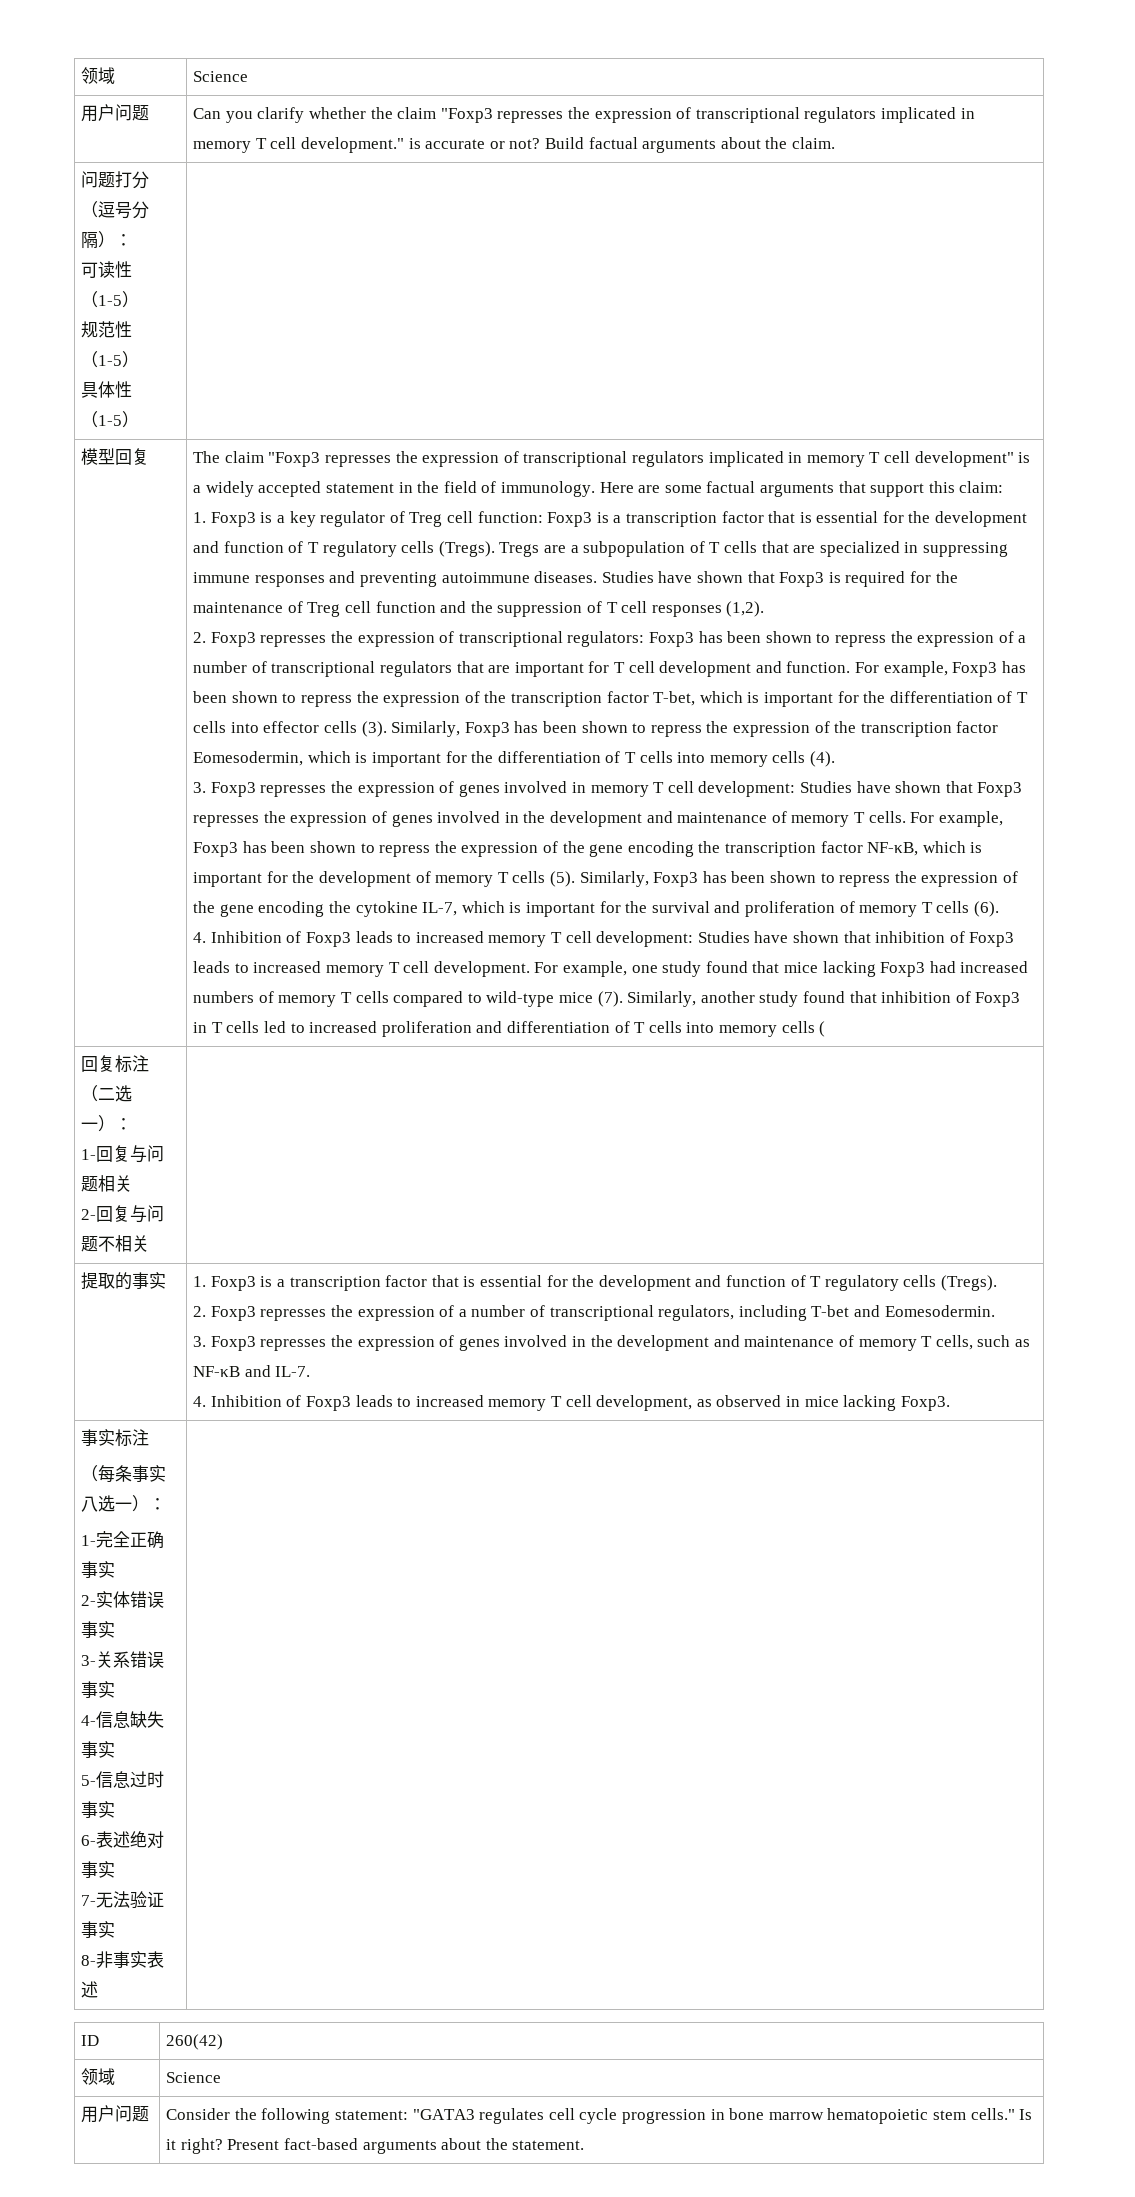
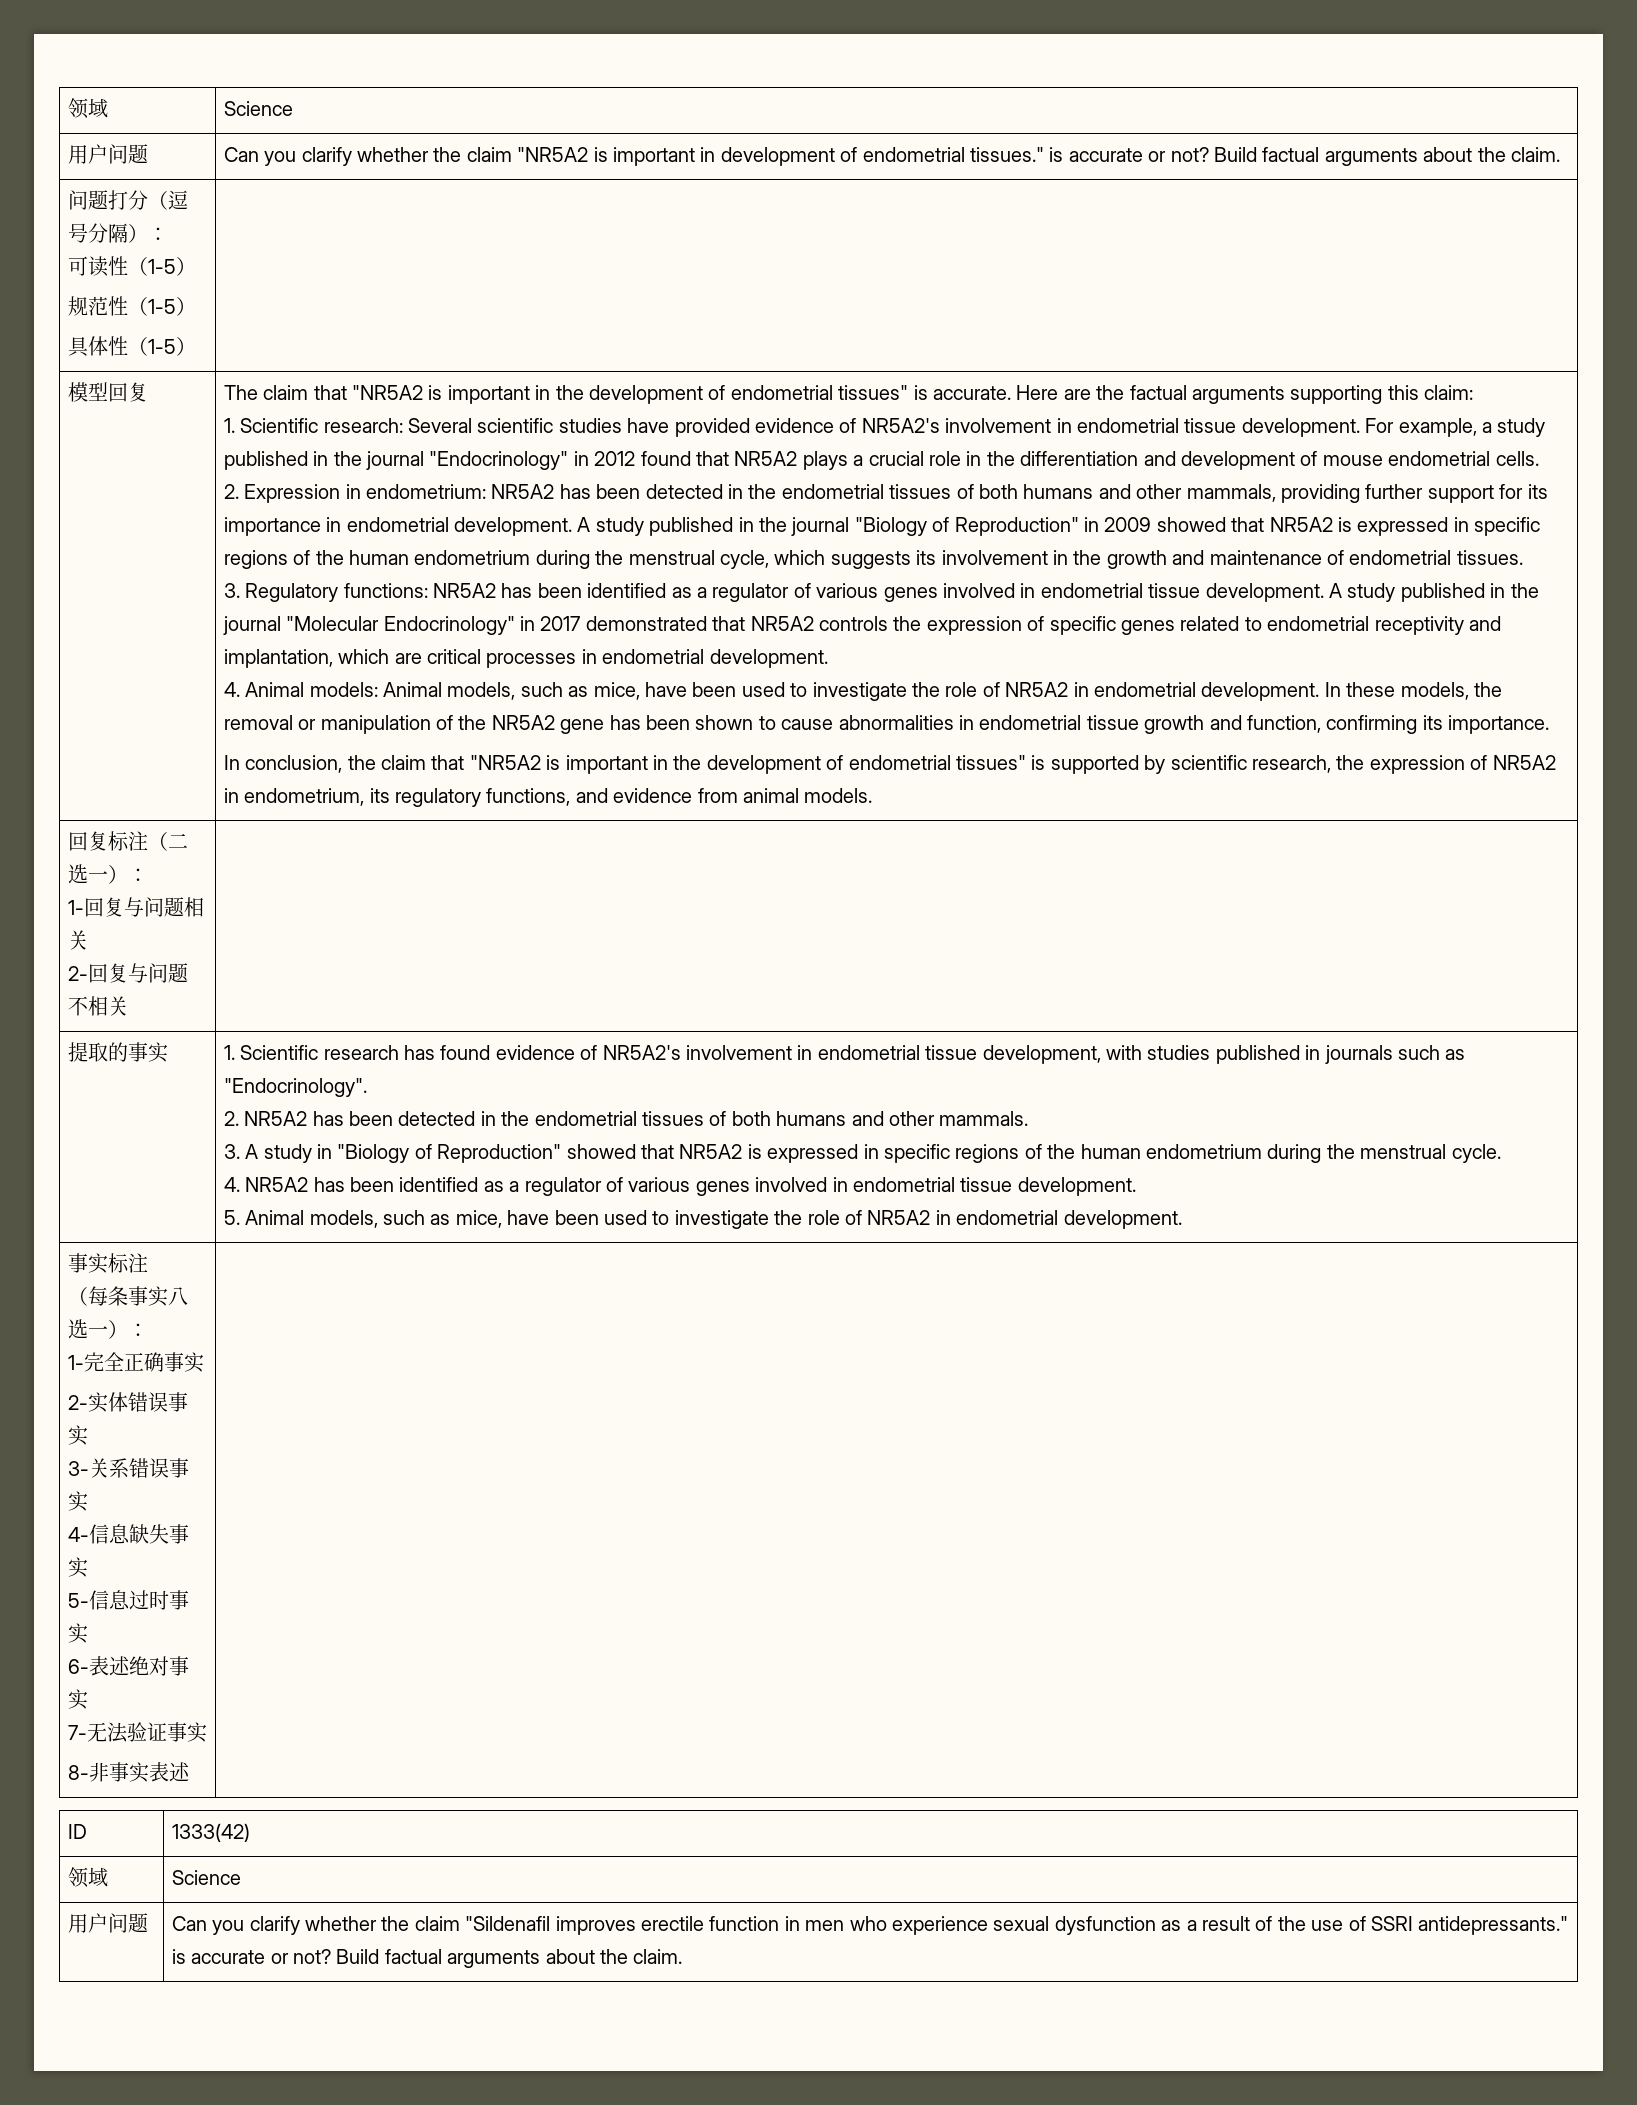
- 用户问题 | Can you clarify whether the claim "Foxp3 represses the expression of transcriptional regulators implicated in memory T cell development." is accurate or not? Build factual arguments about the claim.
+ 用户问题 | Can you clarify whether the claim "NR5A2 is important in development of endometrial tissues." is accurate or not? Build factual arguments about the claim.
- The claim "Foxp3 represses the expression of transcriptional regulators implicated in memory T cell development" is a widely accepted statement in the field of immunology.
+ The claim that "NR5A2 is important in the development of endometrial tissues" is accurate.
- Here are some factual arguments that support this claim:
+ Here are the factual arguments supporting this claim:
- 1. Foxp3 is a key regulator of Treg cell function: Foxp3 is a transcription factor that is essential for the development and function of T regulatory cells (Tregs). Tregs are a subpopulation of T cells that are specialized in suppressing immune responses and preventing autoimmune diseases. Studies have shown that Foxp3 is required for the maintenance of Treg cell function and the suppression of T cell responses (1,2).
- 2. Foxp3 represses the expression of transcriptional regulators: Foxp3 has been shown to repress the expression of a number of transcriptional regulators that are important for T cell development and function. For example, Foxp3 has been shown to repress the expression of the transcription factor T-bet, which is important for the differentiation of T cells into effector cells (3). Similarly, Foxp3 has been shown to repress the expression of the transcription factor Eomesodermin, which is important for the differentiation of T cells into memory cells (4).
- 3. Foxp3 represses the expression of genes involved in memory T cell development: Studies have shown that Foxp3 represses the expression of genes involved in the development and maintenance of memory T cells. For example, Foxp3 has been shown to repress the expression of the gene encoding the transcription factor NF-κB, which is important for the development of memory T cells (5). Similarly, Foxp3 has been shown to repress the expression of the gene encoding the cytokine IL-7, which is important for the survival and proliferation of memory T cells (6).
- 4. Inhibition of Foxp3 leads to increased memory T cell development: Studies have shown that inhibition of Foxp3 leads to increased memory T cell development. For example, one study found that mice lacking Foxp3 had increased numbers of memory T cells compared to wild-type mice (7). Similarly, another study found that inhibition of Foxp3 in T cells led to increased proliferation and differentiation of T cells into memory cells (
+ 1. Scientific research: Several scientific studies have provided evidence of NR5A2's involvement in endometrial tissue development. For example, a study published in the journal "Endocrinology" in 2012 found that NR5A2 plays a crucial role in the differentiation and development of mouse endometrial cells.
+ 2. Expression in endometrium: NR5A2 has been detected in the endometrial tissues of both humans and other mammals, providing further support for its importance in endometrial development. A study published in the journal "Biology of Reproduction" in 2009 showed that NR5A2 is expressed in specific regions of the human endometrium during the menstrual cycle, which suggests its involvement in the growth and maintenance of endometrial tissues.
+ 3. Regulatory functions: NR5A2 has been identified as a regulator of various genes involved in endometrial tissue development. A study published in the journal "Molecular Endocrinology" in 2017 demonstrated that NR5A2 controls the expression of specific genes related to endometrial receptivity and implantation, which are critical processes in endometrial development.
+ 4. Animal models: Animal models, such as mice, have been used to investigate the role of NR5A2 in endometrial development. In these models, the removal or manipulation of the NR5A2 gene has been shown to cause abnormalities in endometrial tissue growth and function, confirming its importance.
+ In conclusion, the claim that "NR5A2 is important in the development of endometrial tissues" is supported by scientific research, the expression of NR5A2 in endometrium, its regulatory functions, and evidence from animal models.
- 1. Foxp3 is a transcription factor that is essential for the development and function of T regulatory cells (Tregs).
- 2. Foxp3 represses the expression of a number of transcriptional regulators, including T-bet and Eomesodermin.
- 3. Foxp3 represses the expression of genes involved in the development and maintenance of memory T cells, such as NF-κB and IL-7.
- 4. Inhibition of Foxp3 leads to increased memory T cell development, as observed in mice lacking Foxp3.
+ 1. Scientific research has found evidence of NR5A2's involvement in endometrial tissue development, with studies published in journals such as "Endocrinology".
+ 2. NR5A2 has been detected in the endometrial tissues of both humans and other mammals.
+ 3. A study in "Biology of Reproduction" showed that NR5A2 is expressed in specific regions of the human endometrium during the menstrual cycle.
+ 4. NR5A2 has been identified as a regulator of various genes involved in endometrial tissue development.
+ 5. Animal models, such as mice, have been used to investigate the role of NR5A2 in endometrial development.
- ID | 260(42)
+ ID | 1333(42)
  领域 | Science
- 用户问题 | Consider the following statement: "GATA3 regulates cell cycle progression in bone marrow hematopoietic stem cells." Is it right? Present fact-based arguments about the statement.
+ 用户问题 | Can you clarify whether the claim "Sildenafil improves erectile function in men who experience sexual dysfunction as a result of the use of SSRI antidepressants." is accurate or not? Build factual arguments about the claim.

